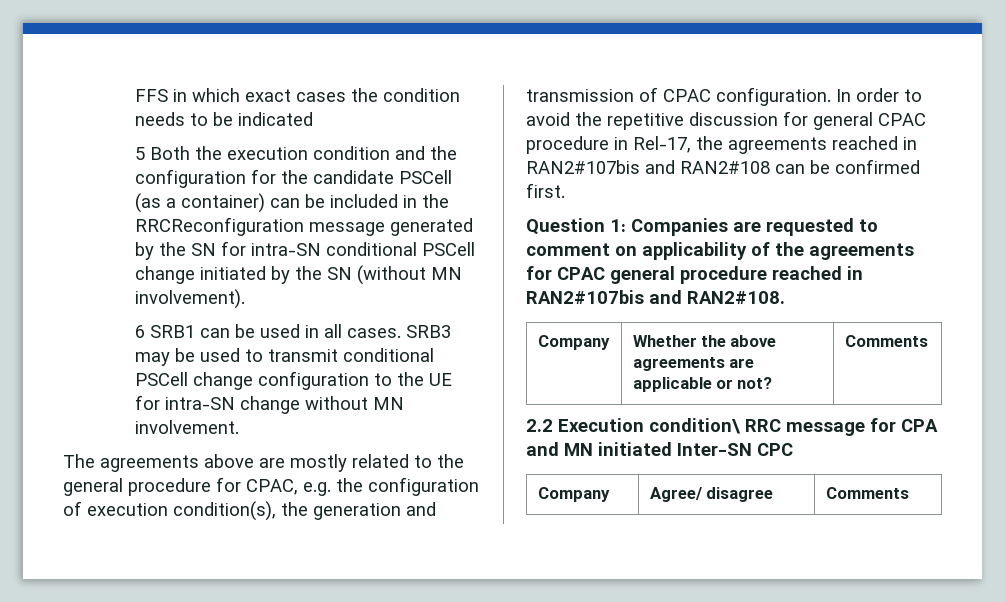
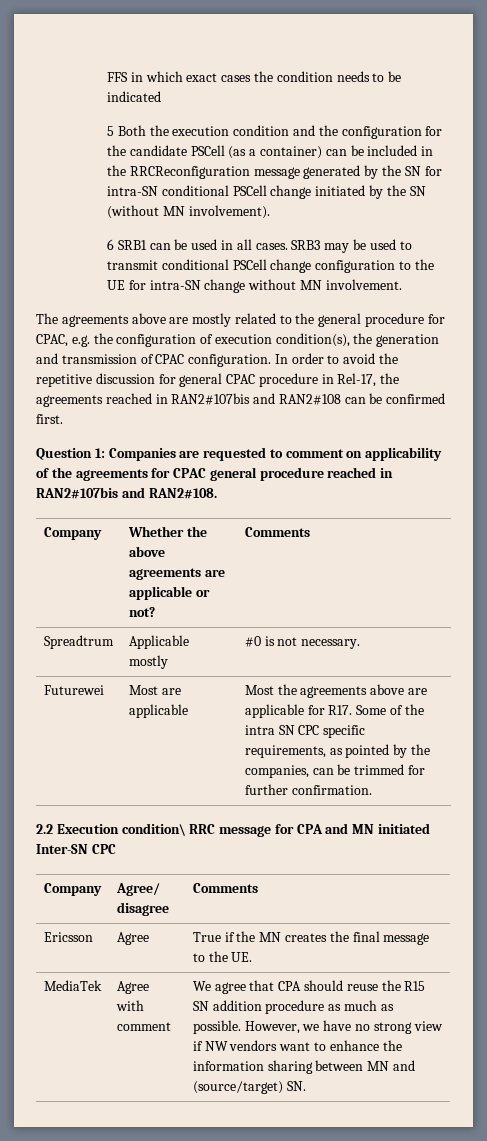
+ Spreadtrum | Applicable mostly | #0 is not necessary.
+ Futurewei | Most are applicable | Most the agreements above are applicable for R17. Some of the intra SN CPC specific requirements, as pointed by the companies, can be trimmed for further confirmation.
+ Ericsson | Agree | True if the MN creates the final message to the UE.
+ MediaTek | Agree with comment | We agree that CPA should reuse the R15 SN addition procedure as much as possible. However, we have no strong view if NW vendors want to enhance the information sharing between MN and (source/target) SN.

